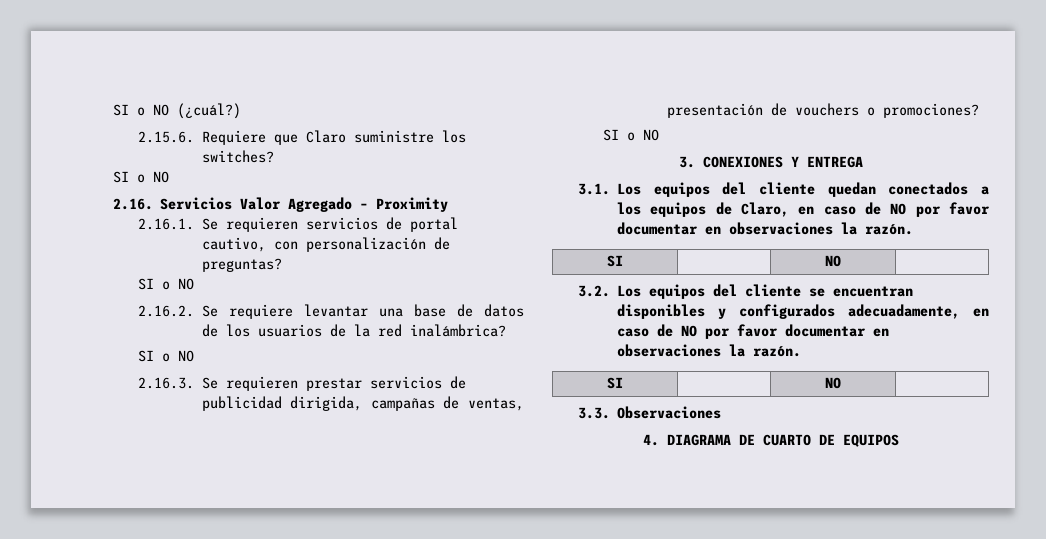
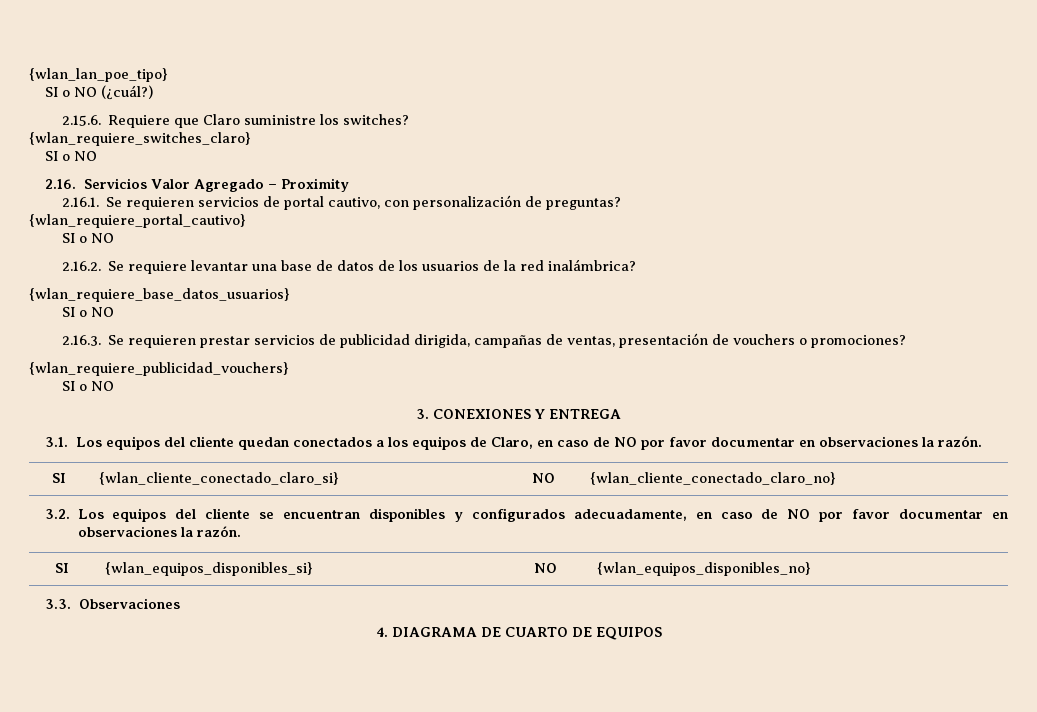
+ {wlan_lan_poe_tipo}
+ {wlan_requiere_switches_claro}
+ {wlan_requiere_portal_cautivo}
+ {wlan_requiere_base_datos_usuarios}
+ {wlan_requiere_publicidad_vouchers}
  3.1. Los equipos del cliente quedan conectados a los equipos de Claro, en caso de NO por favor documentar en observaciones la razón.
- SI | | NO |
+ SI | {wlan_cliente_conectado_claro_si} | NO | {wlan_cliente_conectado_claro_no}
  3.2. Los equipos del cliente se encuentran disponibles y configurados adecuadamente, en caso de NO por favor documentar en observaciones la razón.
- SI | | NO |
+ SI | {wlan_equipos_disponibles_si} | NO | {wlan_equipos_disponibles_no}

